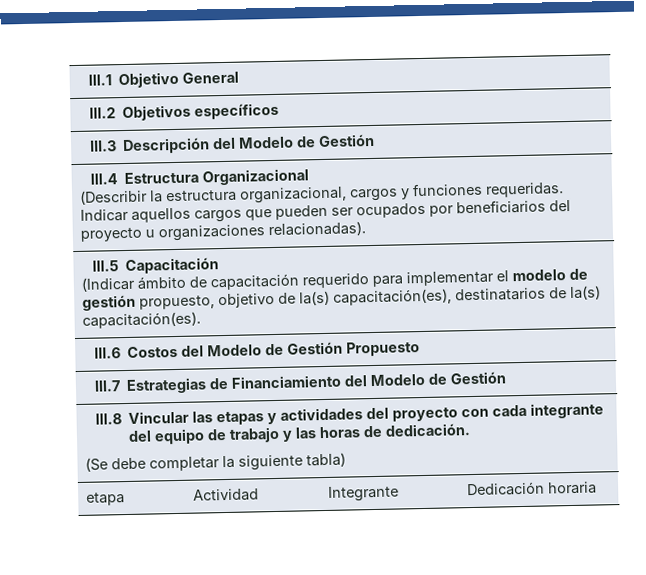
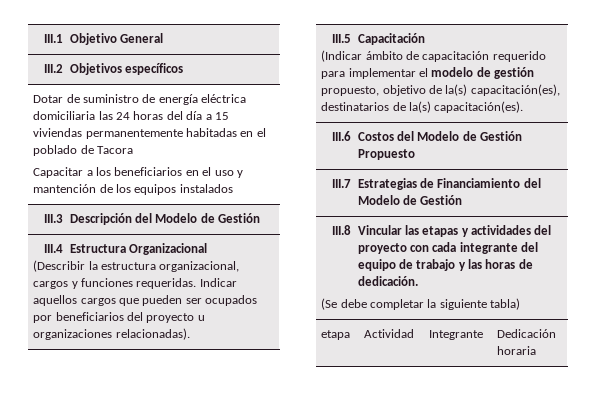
+ Dotar de suministro de energía eléctrica domiciliaria las 24 horas del día a 15 viviendas permanentemente habitadas en el poblado de Tacora
+ Capacitar a los beneficiarios en el uso y mantención de los equipos instalados

